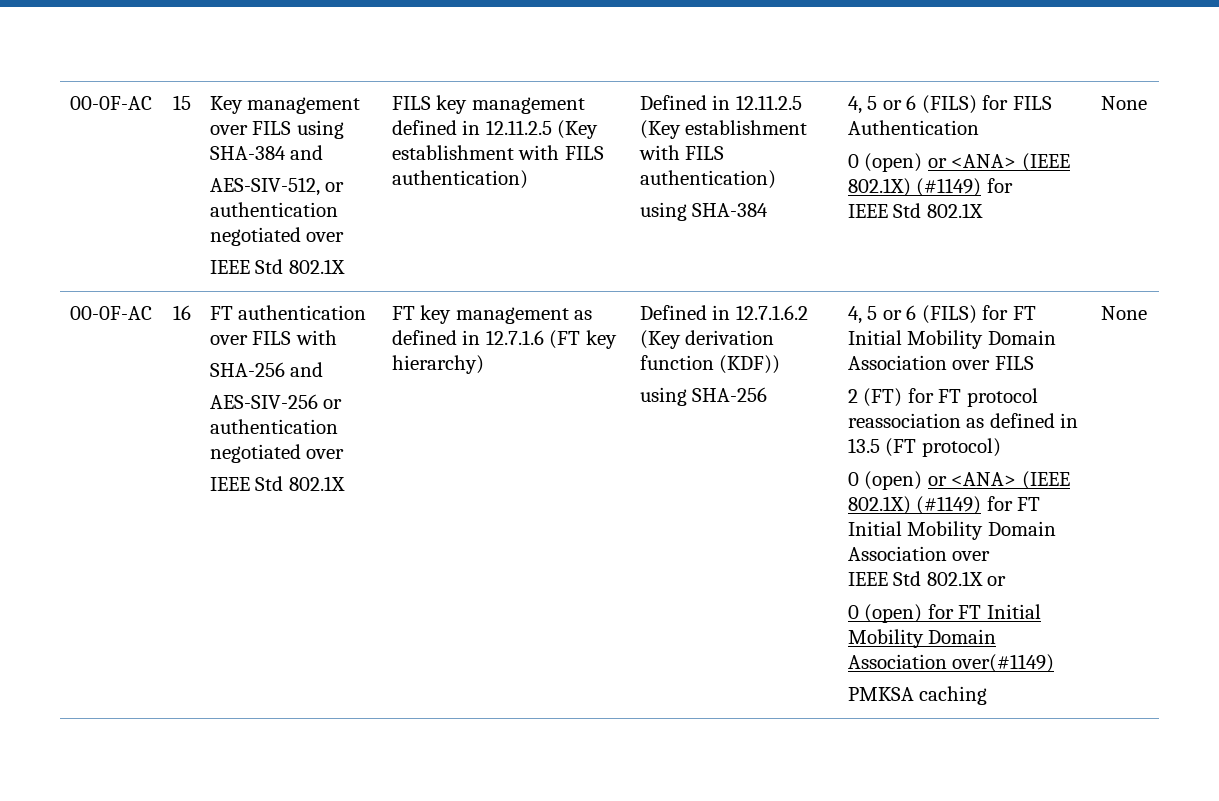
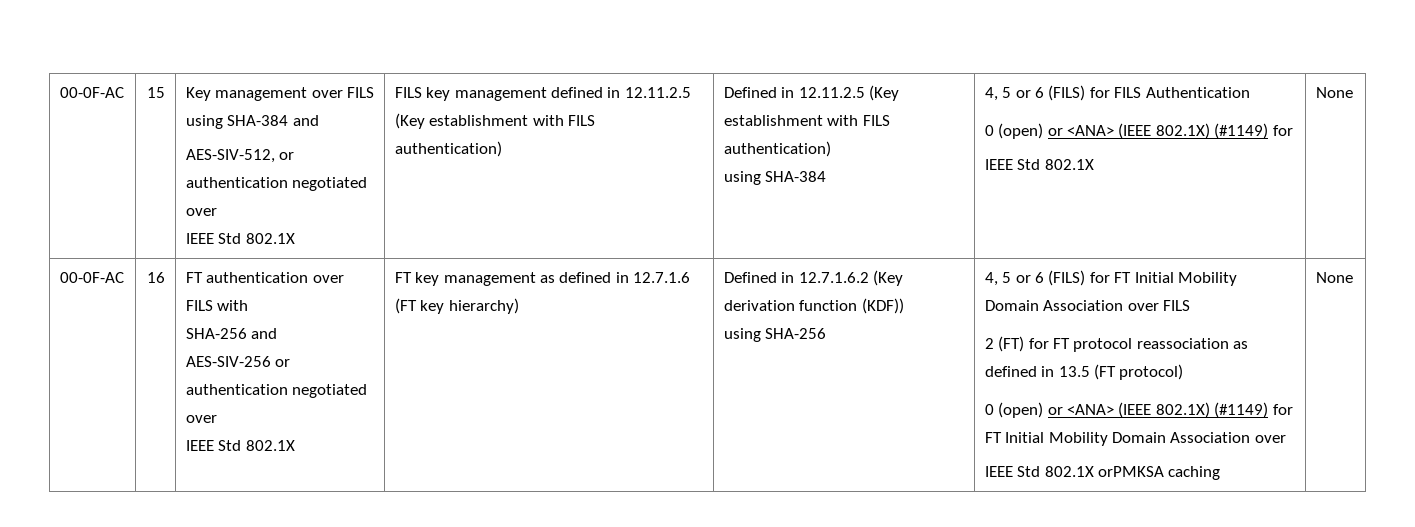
- IEEE Std 802.1X or
- 0 (open) for FT Initial Mobility Domain Association over(#1149)
- PMKSA caching
+ IEEE Std 802.1X orPMKSA caching

